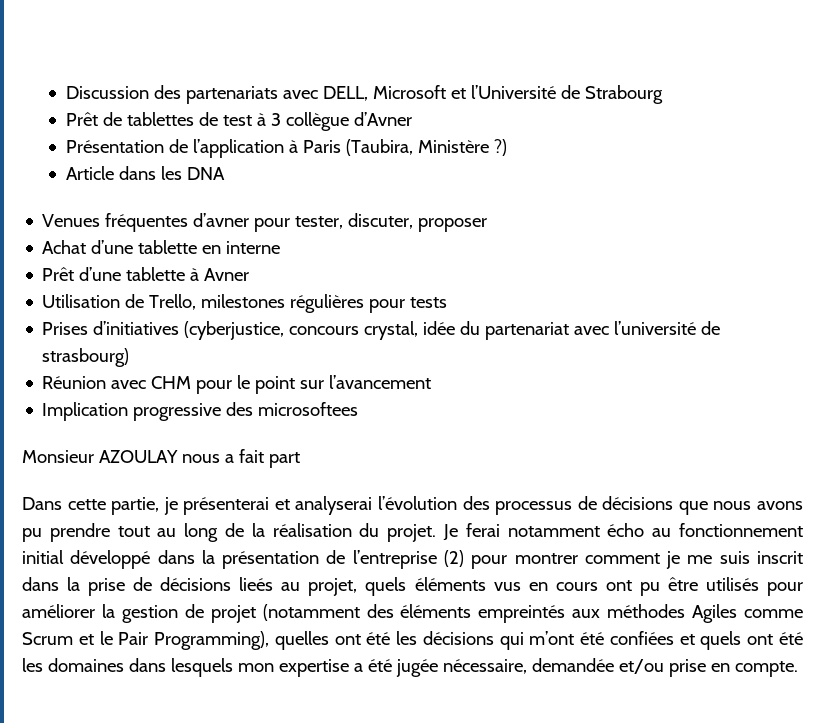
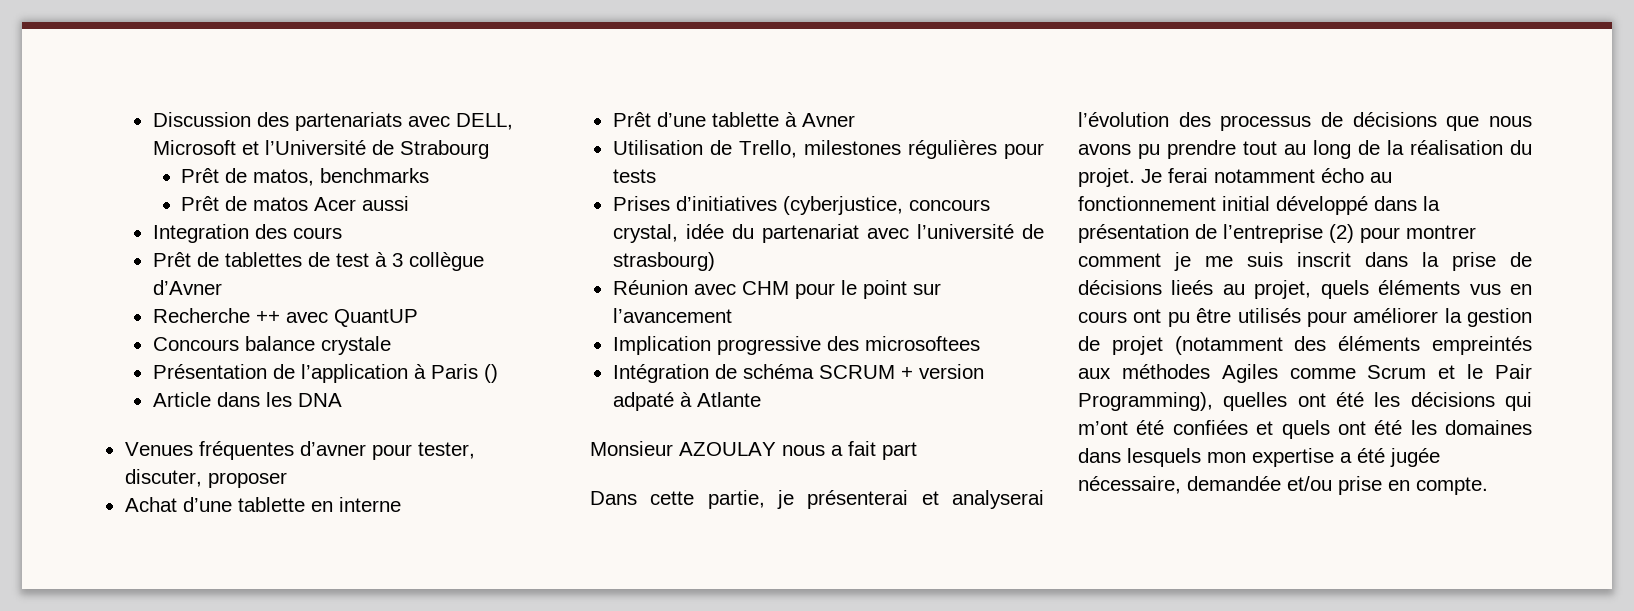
+ Prêt de matos, benchmarks
+ Prêt de matos Acer aussi
+ Integration des cours
+ Recherche ++ avec QuantUP
+ Concours balance crystale
- Présentation de l’application à Paris (Taubira, Ministère ?)
+ Présentation de l’application à Paris ()
+ Intégration de schéma SCRUM + version adpaté à Atlante

